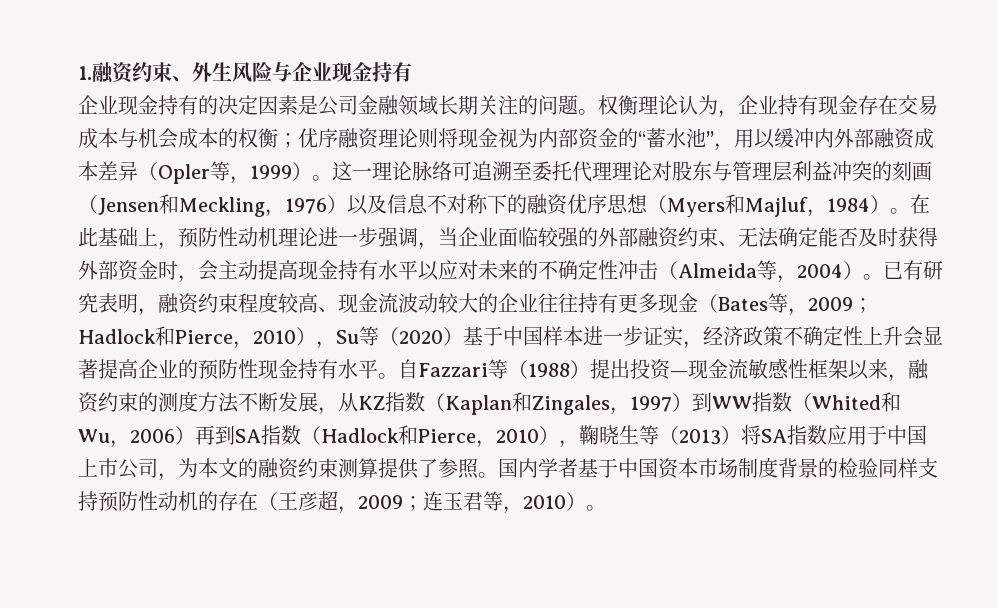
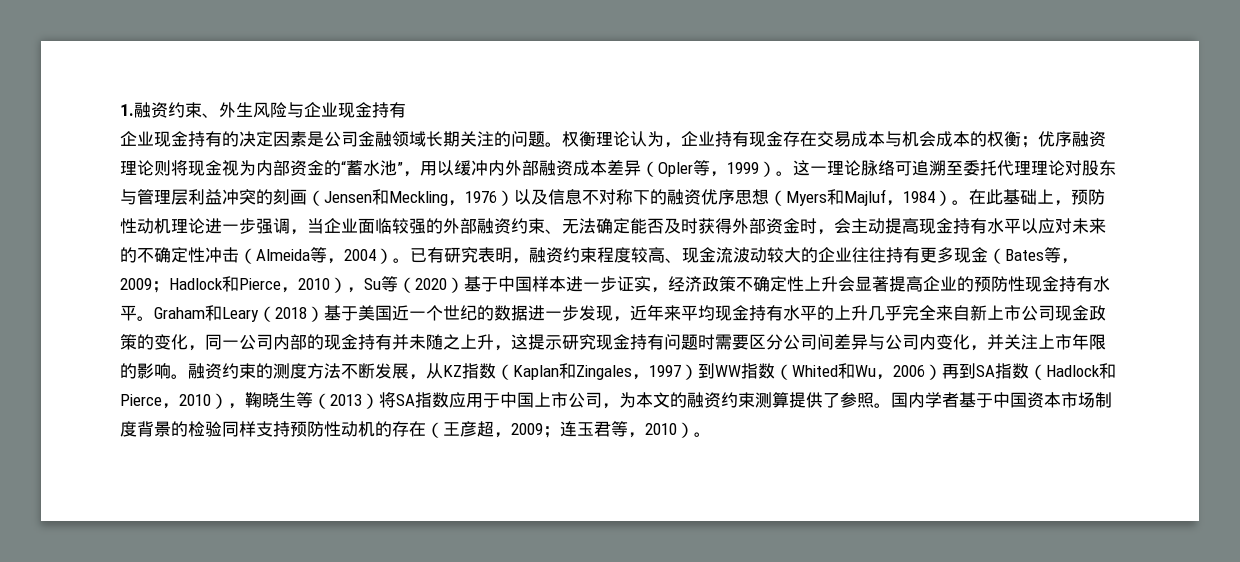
- 自Fazzari等（1988）提出投资—现金流敏感性框架以来，融资约束的测度方法不断发展，从KZ指数（Kaplan和Zingales，1997）到WW指数（Whited和Wu，2006）再到SA指数（Hadlock和Pierce，2010），鞠晓生等（2013）将SA指数应用于中国上市公司，为本文的融资约束测算提供了参照。
+ Graham和Leary（2018）基于美国近一个世纪的数据进一步发现，近年来平均现金持有水平的上升几乎完全来自新上市公司现金政策的变化，同一公司内部的现金持有并未随之上升，这提示研究现金持有问题时需要区分公司间差异与公司内变化，并关注上市年限的影响。融资约束的测度方法不断发展，从KZ指数（Kaplan和Zingales，1997）到WW指数（Whited和Wu，2006）再到SA指数（Hadlock和Pierce，2010），鞠晓生等（2013）将SA指数应用于中国上市公司，为本文的融资约束测算提供了参照。

